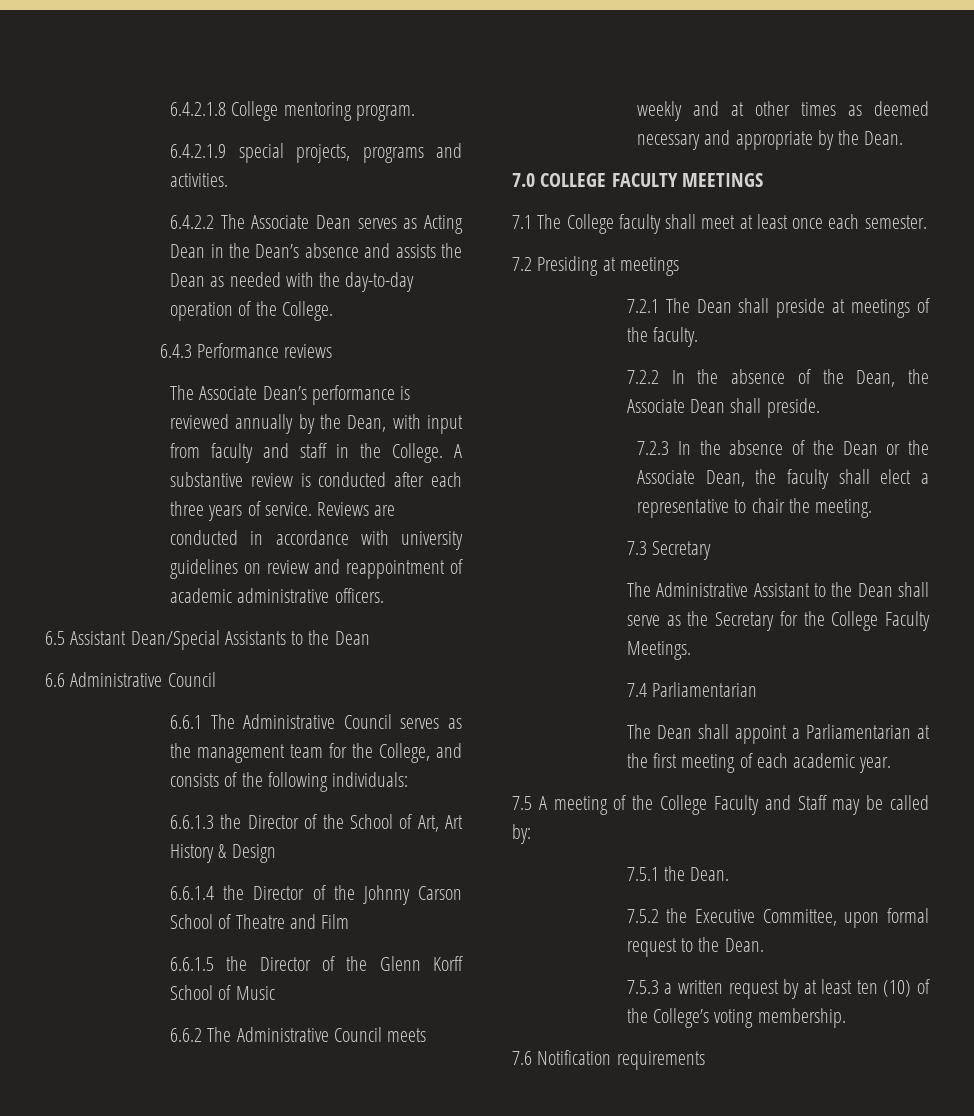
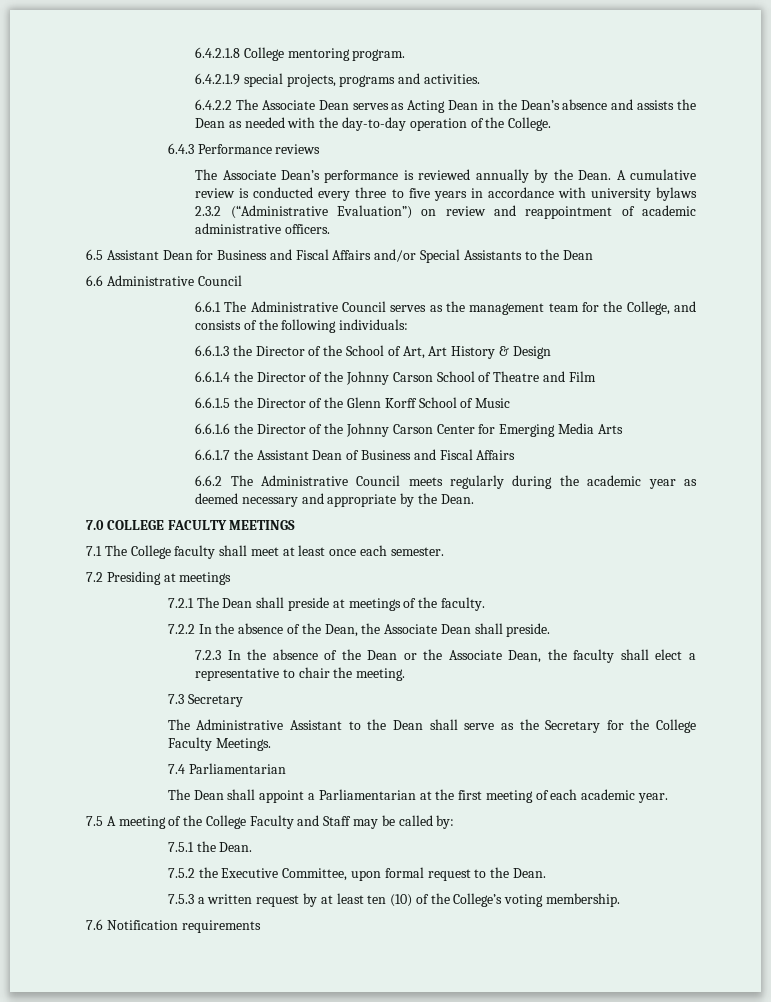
- The Associate Dean’s performance is reviewed annually by the Dean, with input from faculty and staff in the College. A substantive review is conducted after each three years of service. Reviews are conducted in accordance with university guidelines on review and reappointment of academic administrative officers.
+ The Associate Dean’s performance is reviewed annually by the Dean. A cumulative review is conducted every three to five years in accordance with university bylaws 2.3.2 (“Administrative Evaluation”) on review and reappointment of academic administrative officers.
- 6.5 Assistant Dean/Special Assistants to the Dean
+ 6.5 Assistant Dean for Business and Fiscal Affairs and/or Special Assistants to the Dean
+ 6.6.1.6 the Director of the Johnny Carson Center for Emerging Media Arts
+ 6.6.1.7 the Assistant Dean of Business and Fiscal Affairs
- 6.6.2 The Administrative Council meets weekly and at other times as deemed necessary and appropriate by the Dean.
+ 6.6.2 The Administrative Council meets regularly during the academic year as deemed necessary and appropriate by the Dean.

